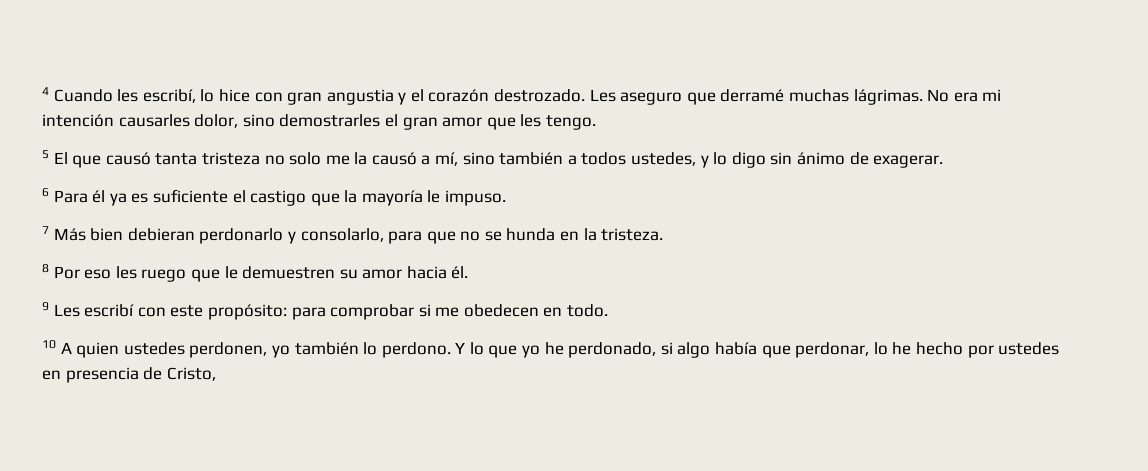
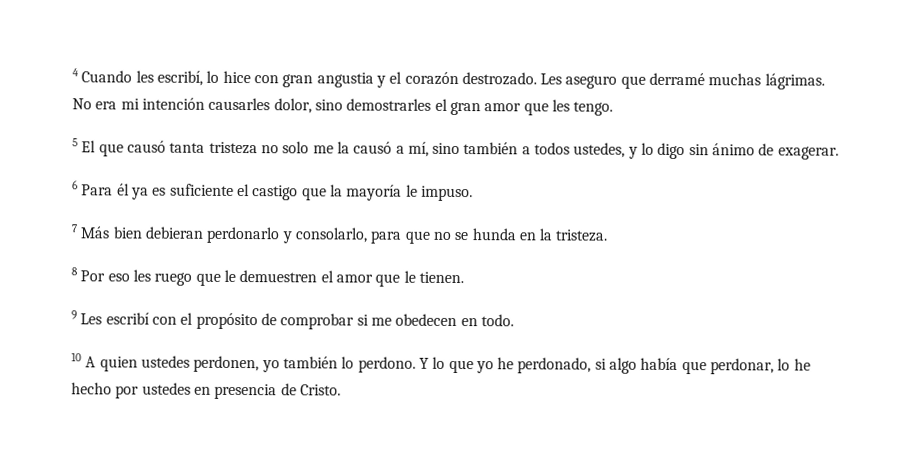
- 8 Por eso les ruego que le demuestren su amor hacia él.
+ 8 Por eso les ruego que le demuestren el amor que le tienen.
- 9 Les escribí con este propósito: para comprobar si me obedecen en todo.
+ 9 Les escribí con el propósito de comprobar si me obedecen en todo.
- Y lo que yo he perdonado, si algo había que perdonar, lo he hecho por ustedes en presencia de Cristo,
+ Y lo que yo he perdonado, si algo había que perdonar, lo he hecho por ustedes en presencia de Cristo.

